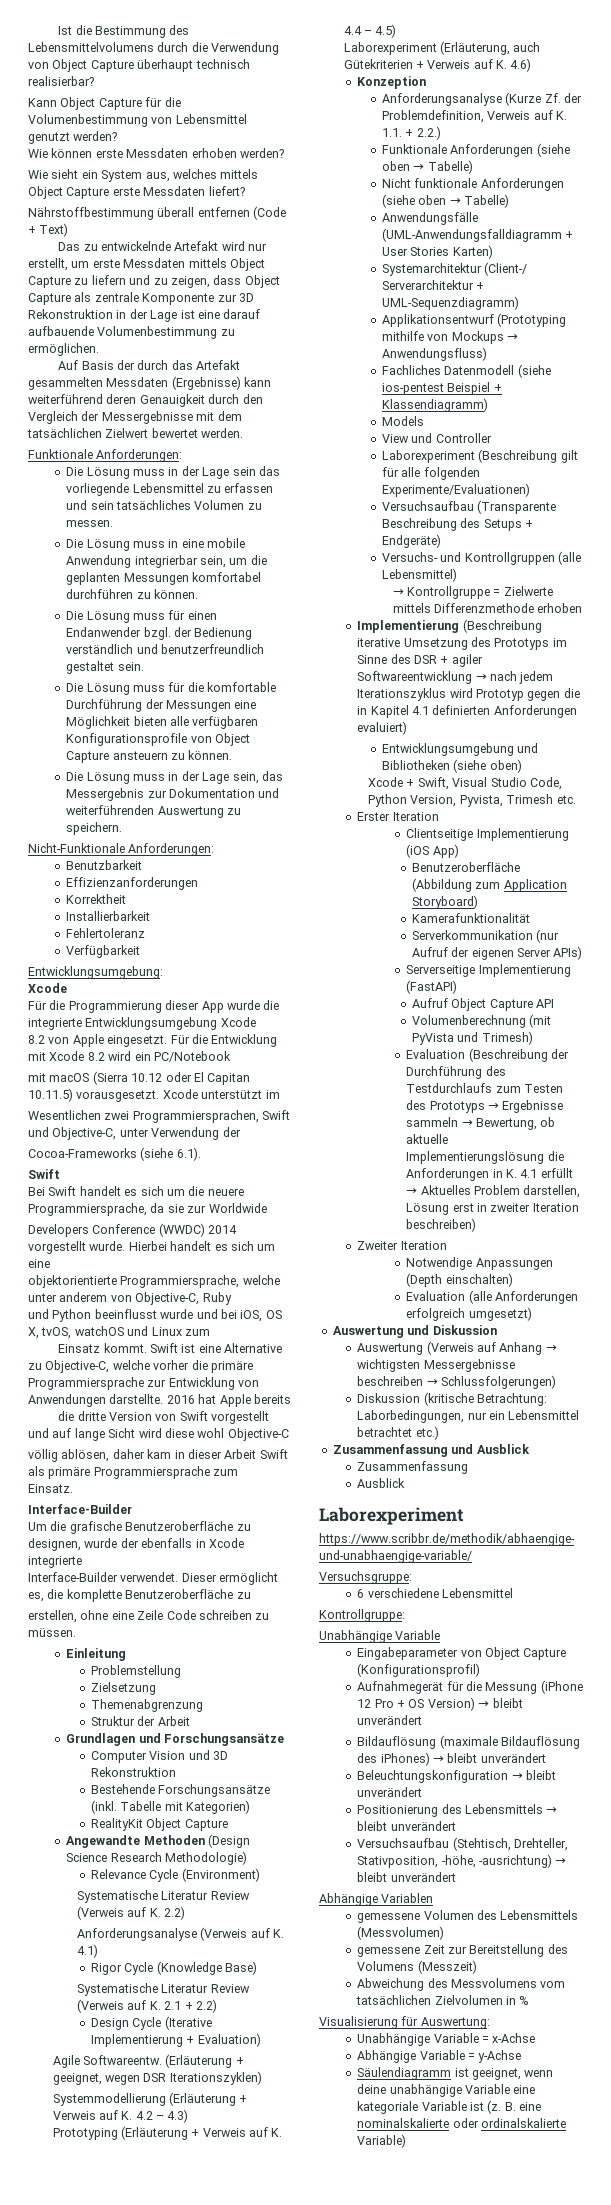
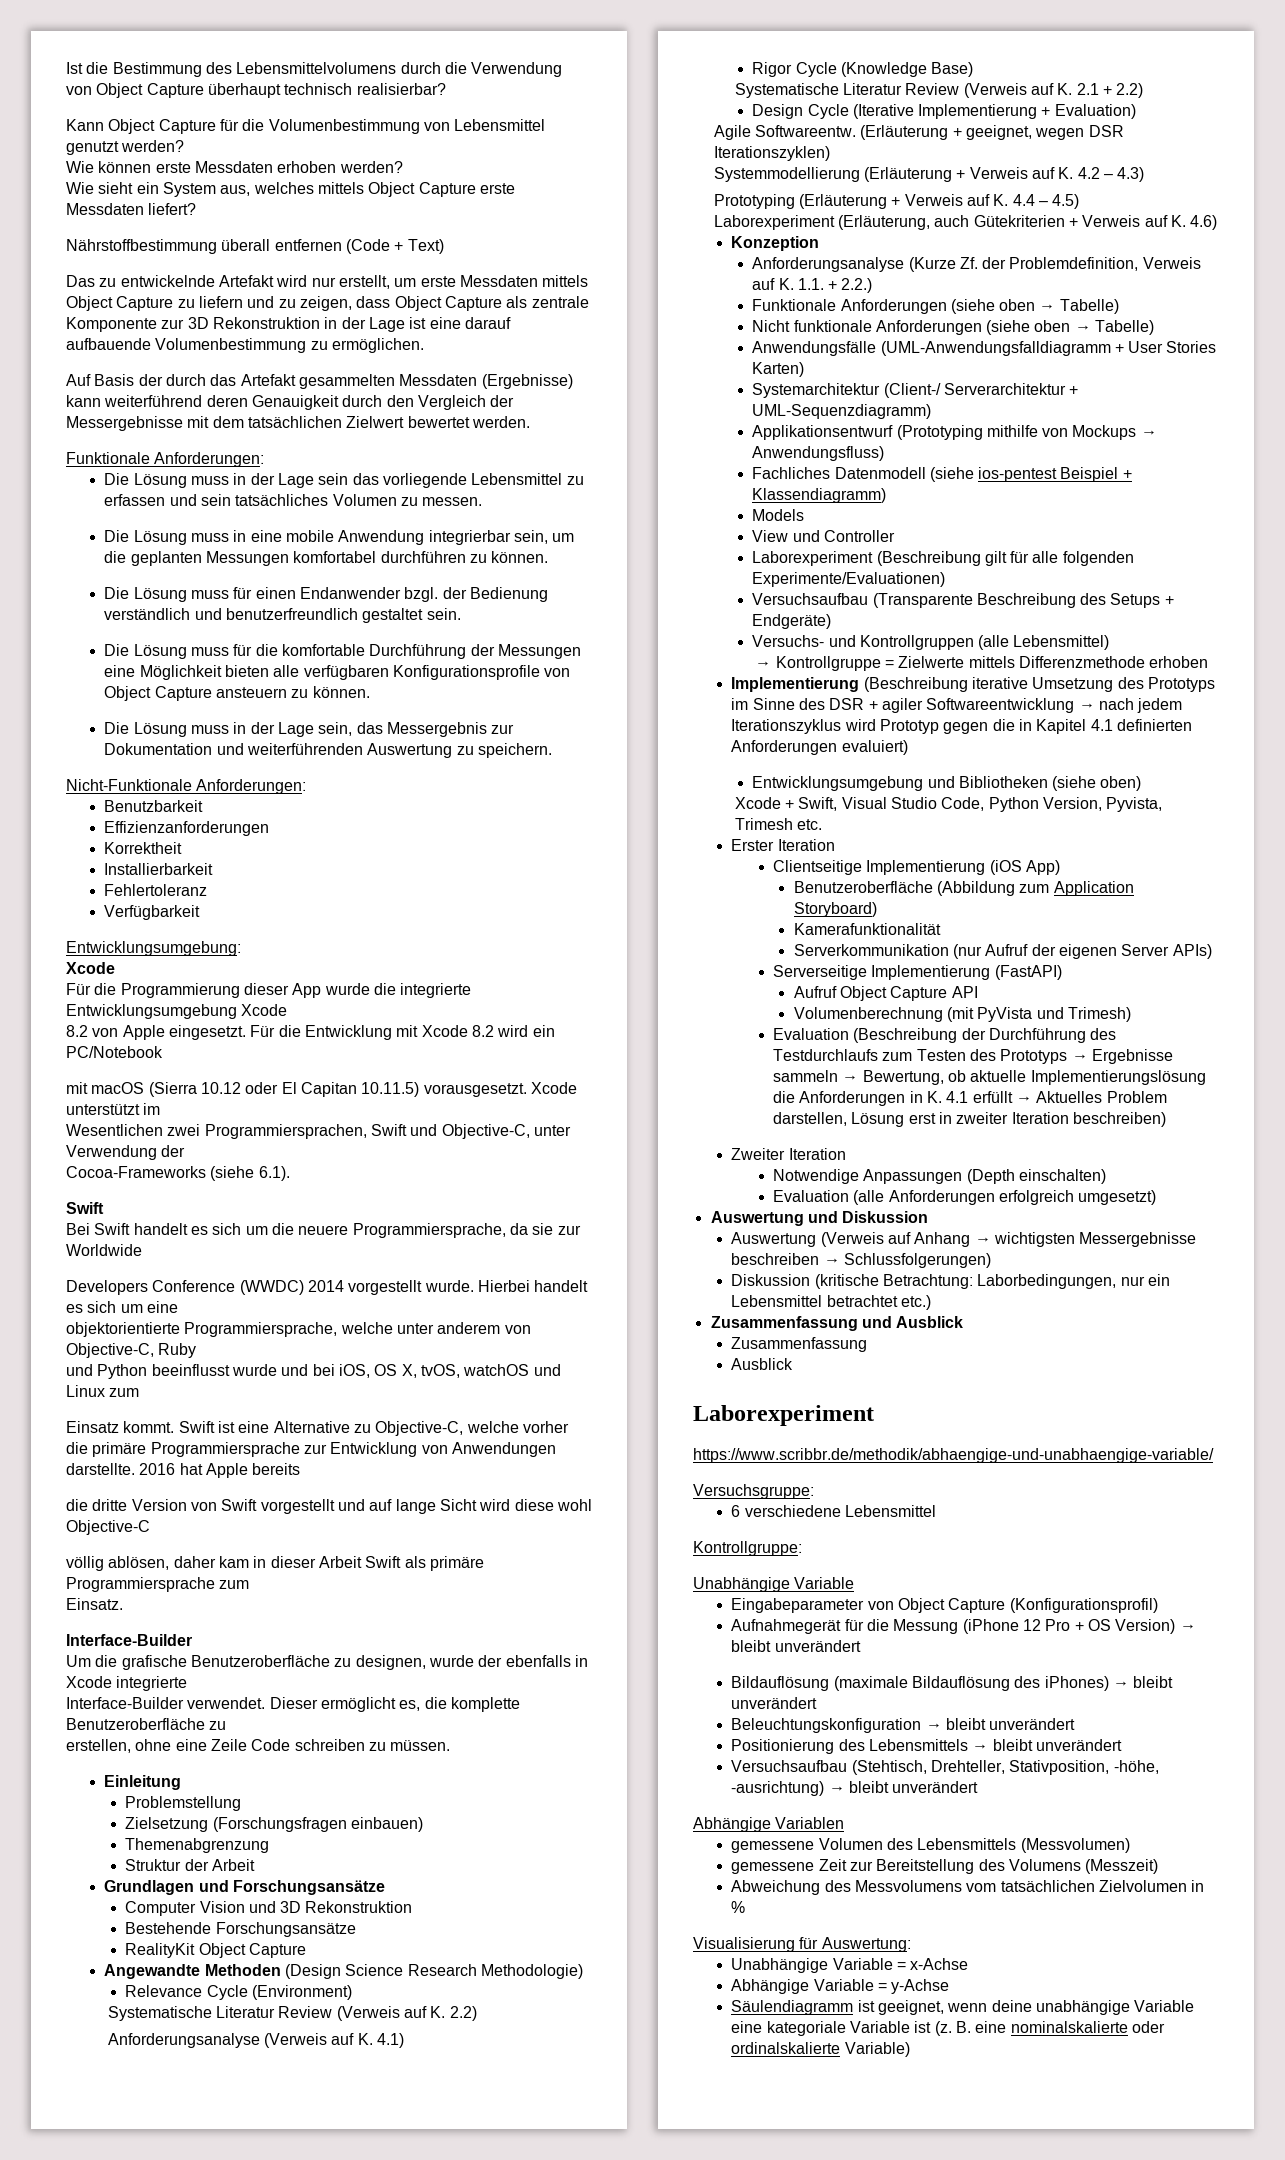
- Zielsetzung
+ Zielsetzung (Forschungsfragen einbauen)
- Bestehende Forschungsansätze (inkl. Tabelle mit Kategorien)
+ Bestehende Forschungsansätze

